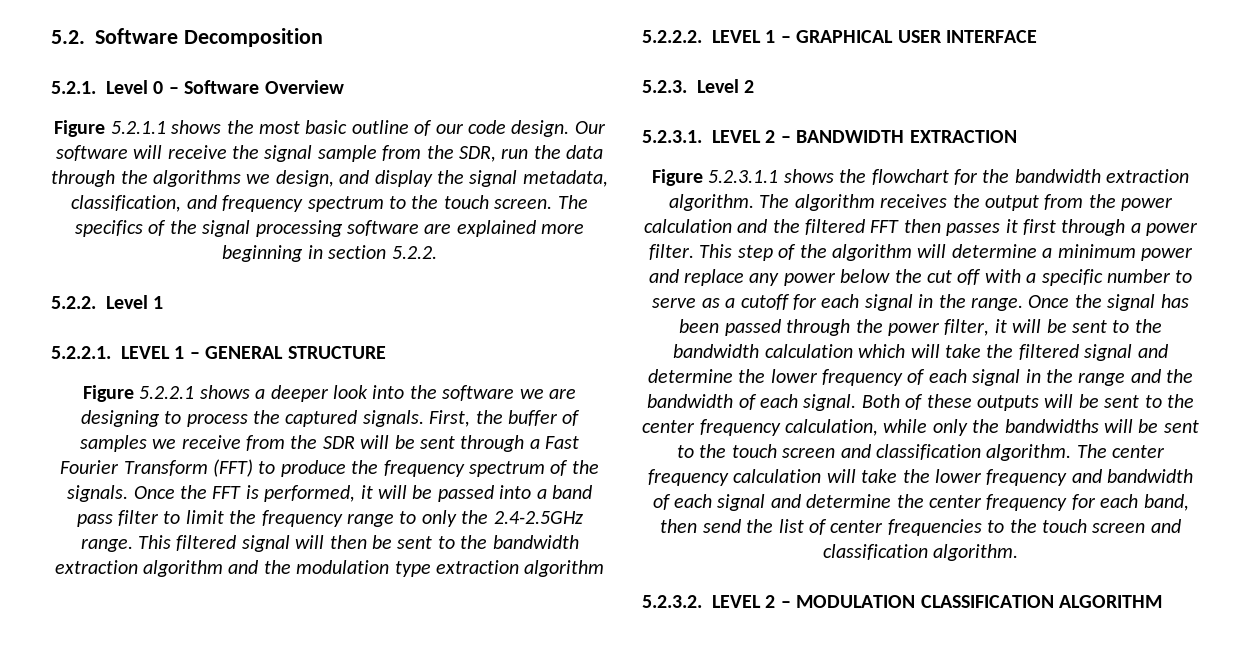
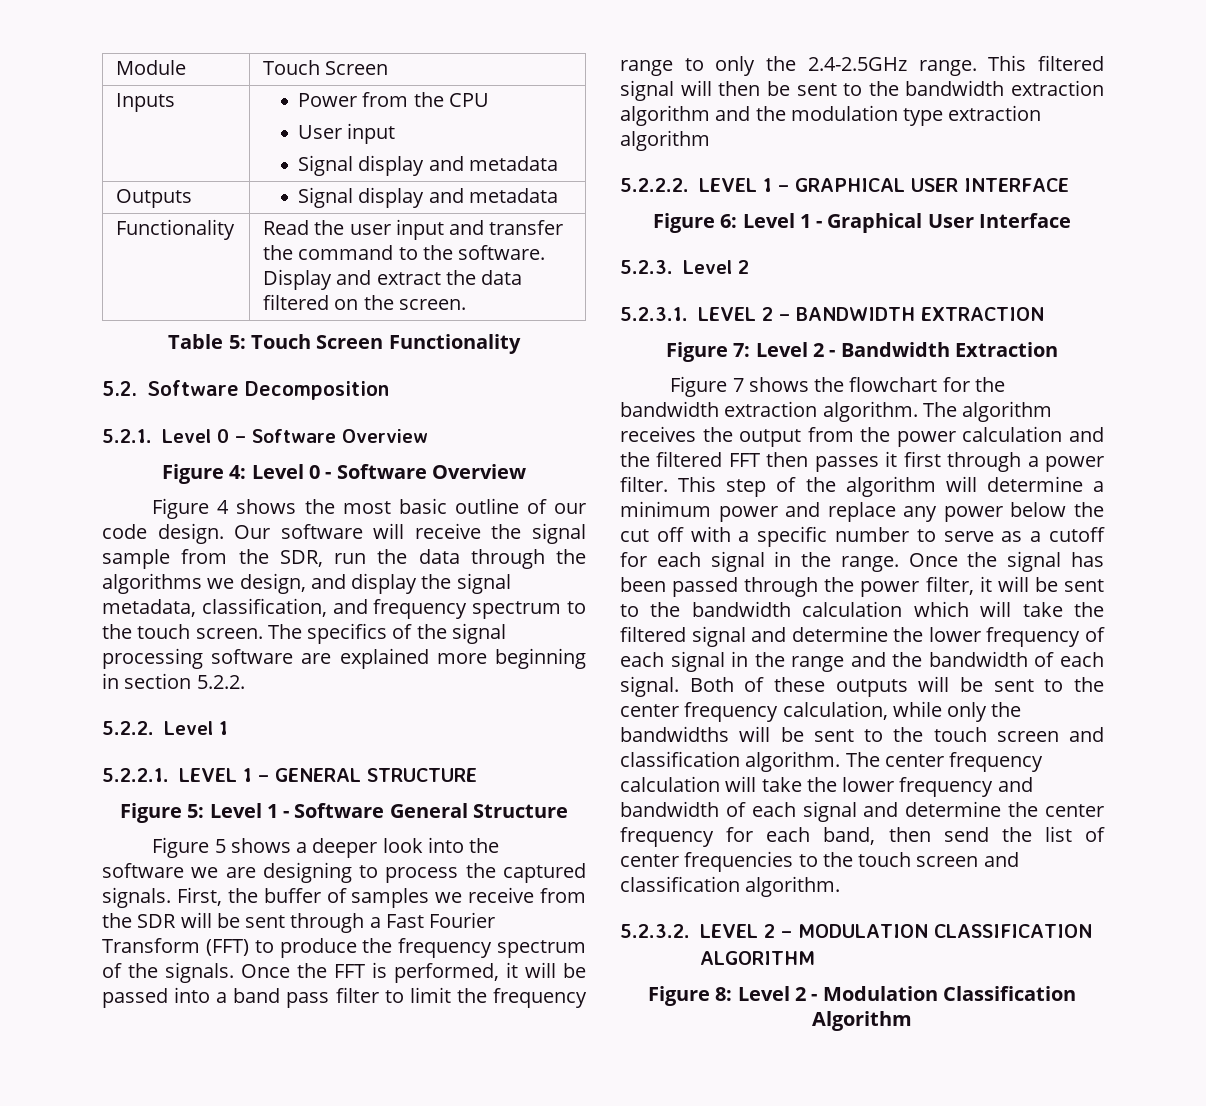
+ Module | Touch Screen
+ Inputs | Power from the CPU
+ User input
+ Signal display and metadata
+ Outputs | Signal display and metadata
+ Functionality | Read the user input and transfer the command to the software. Display and extract the data filtered on the screen.
+ Table 5: Touch Screen Functionality
- Figure 5.2.1.1 shows the most basic outline of our code design.
+ Figure 4: Level 0 - Software Overview
+ Figure 4 shows the most basic outline of our code design.
- Figure 5.2.2.1 shows a deeper look into the software we are designing to process the captured signals.
+ Figure 5: Level 1 - Software General Structure
+ Figure 5 shows a deeper look into the software we are designing to process the captured signals.
+ Figure 6: Level 1 - Graphical User Interface
- Figure 5.2.3.1.1 shows the flowchart for the bandwidth extraction algorithm.
+ Figure 7: Level 2 - Bandwidth Extraction
+ Figure 7 shows the flowchart for the bandwidth extraction algorithm.
+ Figure 8: Level 2 - Modulation Classification Algorithm

